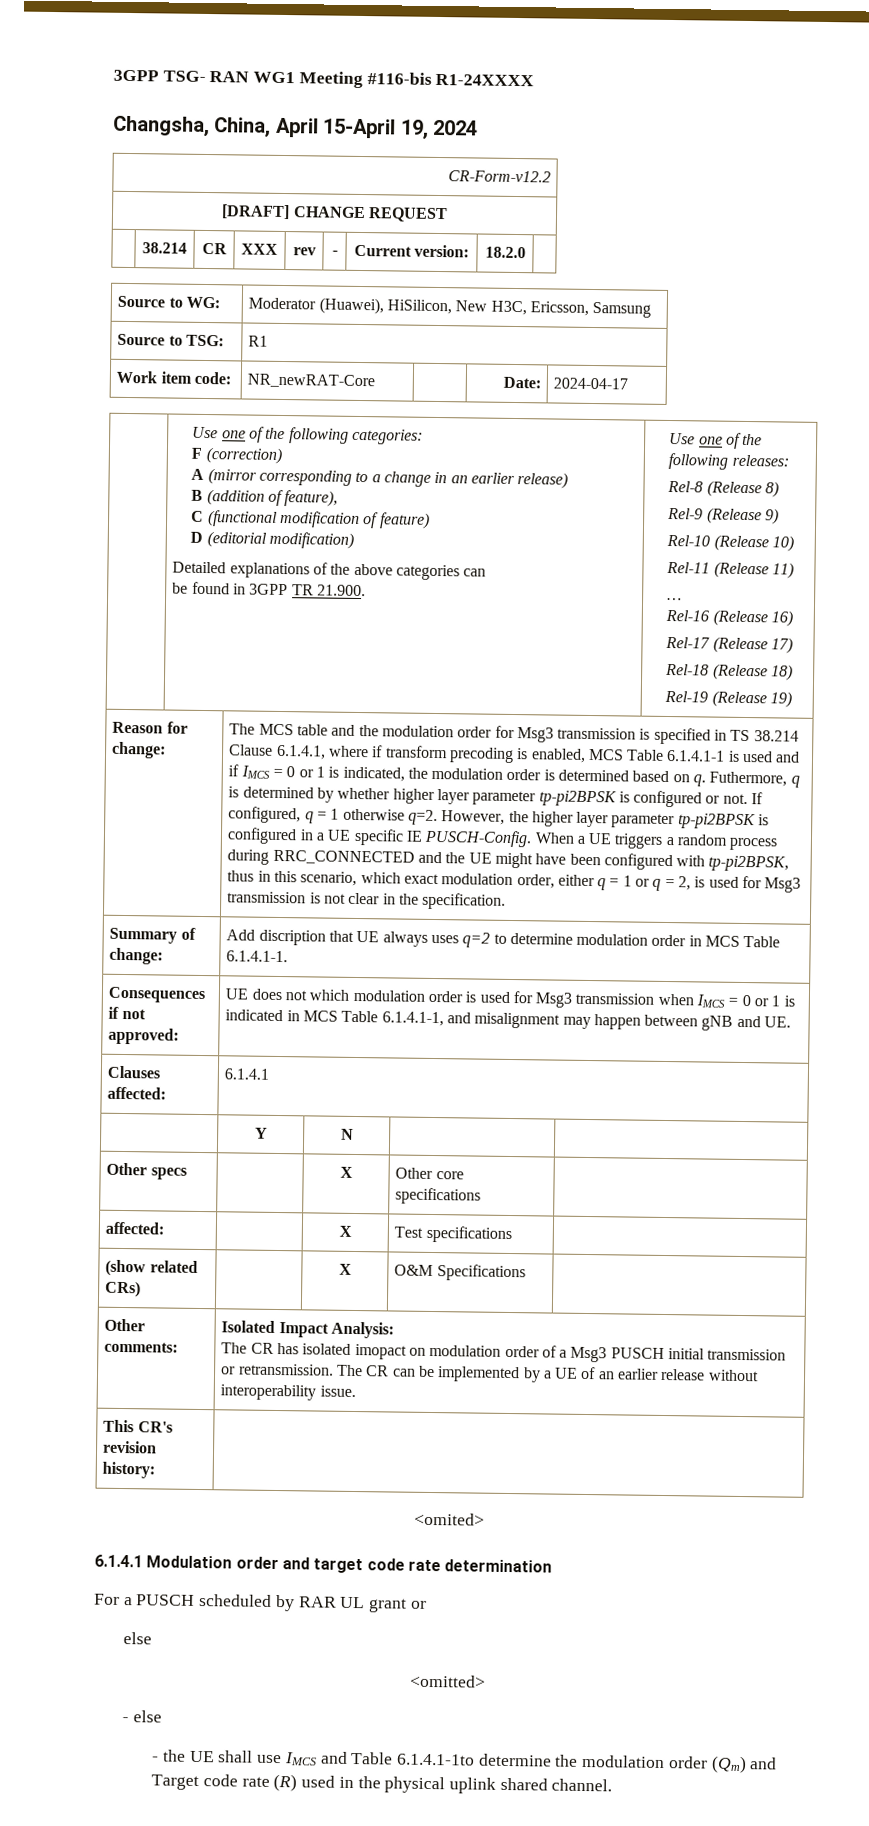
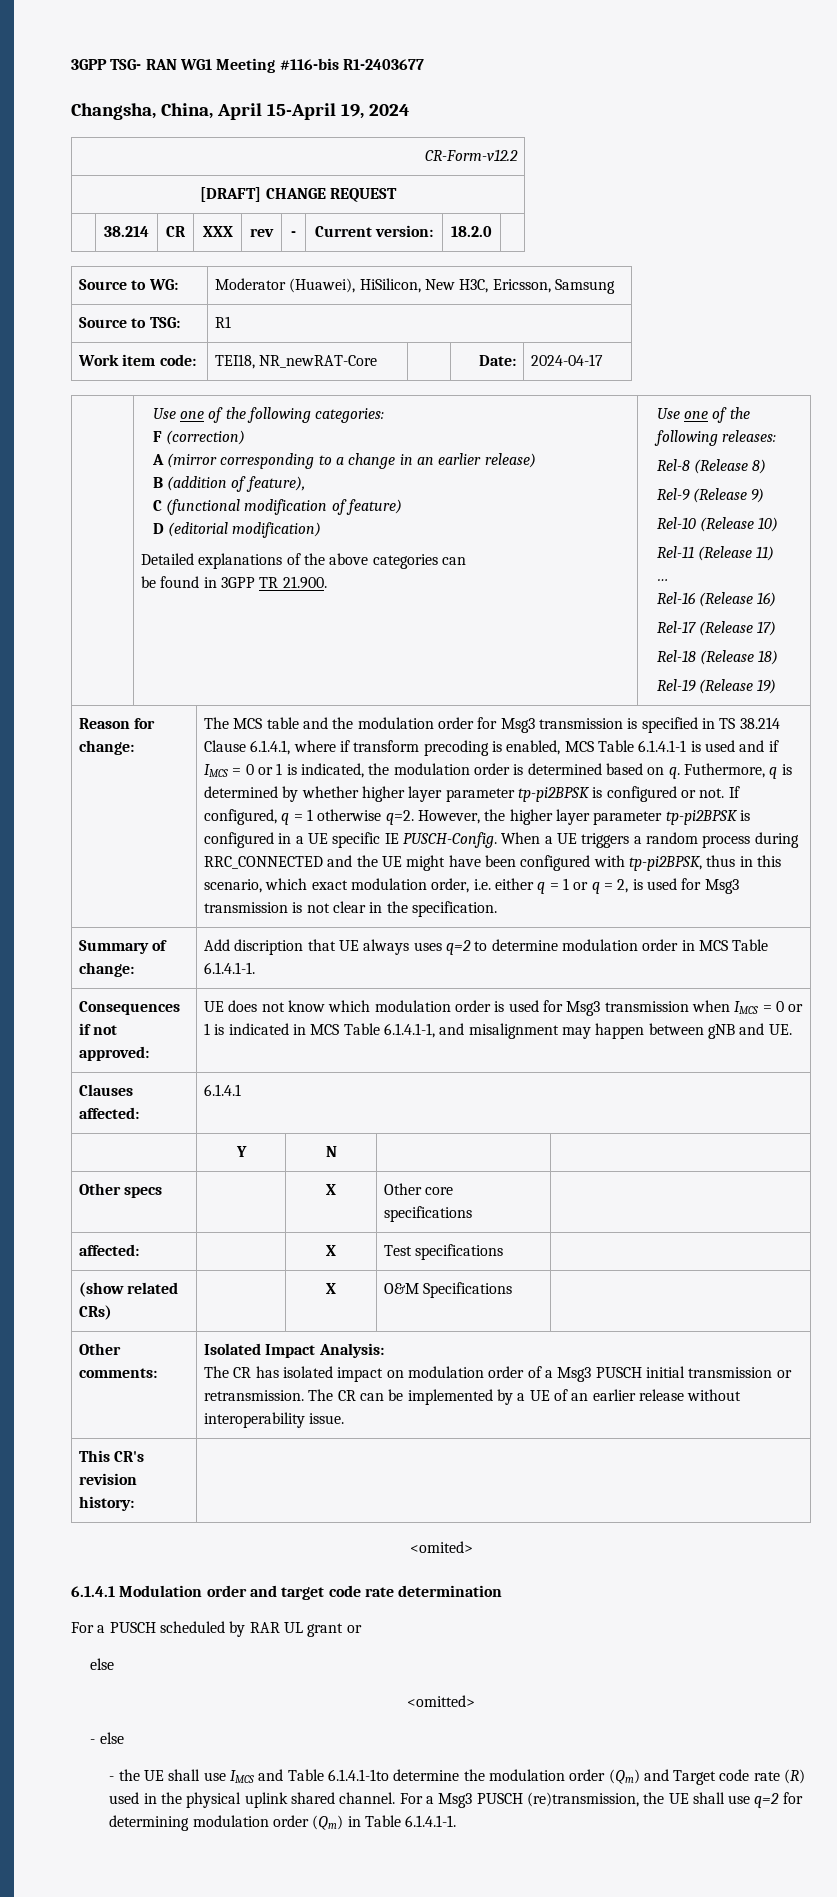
- 3GPP TSG- RAN WG1 Meeting #116-bis R1-24XXXX
+ 3GPP TSG- RAN WG1 Meeting #116-bis R1-2403677
- Work item code: | NR_newRAT-Core | | Date: | 2024-04-17
+ Work item code: | TEI18, NR_newRAT-Core | | Date: | 2024-04-17
- When a UE triggers a random process during RRC_CONNECTED and the UE might have been configured with tp-pi2BPSK, thus in this scenario, which exact modulation order, either q = 1 or q = 2, is used for Msg3 transmission is not clear in the specification.
+ When a UE triggers a random process during RRC_CONNECTED and the UE might have been configured with tp-pi2BPSK, thus in this scenario, which exact modulation order, i.e. either q = 1 or q = 2, is used for Msg3 transmission is not clear in the specification.
- Consequences if not approved: | UE does not which modulation order is used for Msg3 transmission when IMCS = 0 or 1 is indicated in MCS Table 6.1.4.1-1, and misalignment may happen between gNB and UE.
+ Consequences if not approved: | UE does not know which modulation order is used for Msg3 transmission when IMCS = 0 or 1 is indicated in MCS Table 6.1.4.1-1, and misalignment may happen between gNB and UE.
  Other comments: | Isolated Impact Analysis:
- The CR has isolated imopact on modulation order of a Msg3 PUSCH initial transmission or retransmission. The CR can be implemented by a UE of an earlier release without interoperability issue.
+ The CR has isolated impact on modulation order of a Msg3 PUSCH initial transmission or retransmission. The CR can be implemented by a UE of an earlier release without interoperability issue.
+ For a Msg3 PUSCH (re)transmission, the UE shall use q=2 for determining modulation order (Qm) in Table 6.1.4.1-1.

